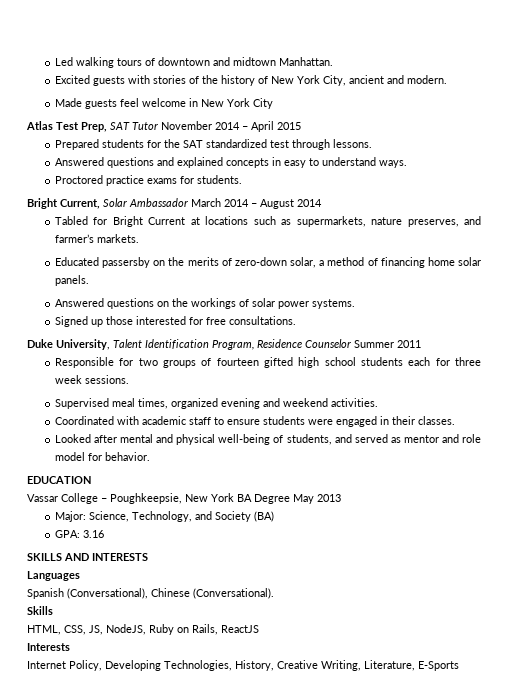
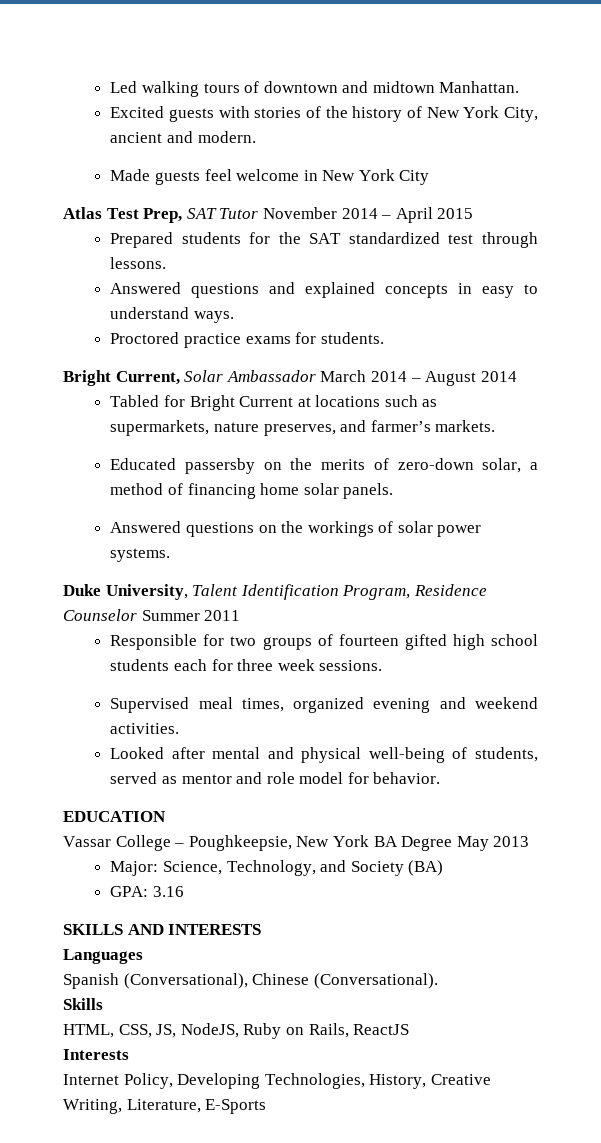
- Signed up those interested for free consultations.
- Coordinated with academic staff to ensure students were engaged in their classes.
- Looked after mental and physical well-being of students, and served as mentor and role model for behavior.
+ Looked after mental and physical well-being of students, served as mentor and role model for behavior.

